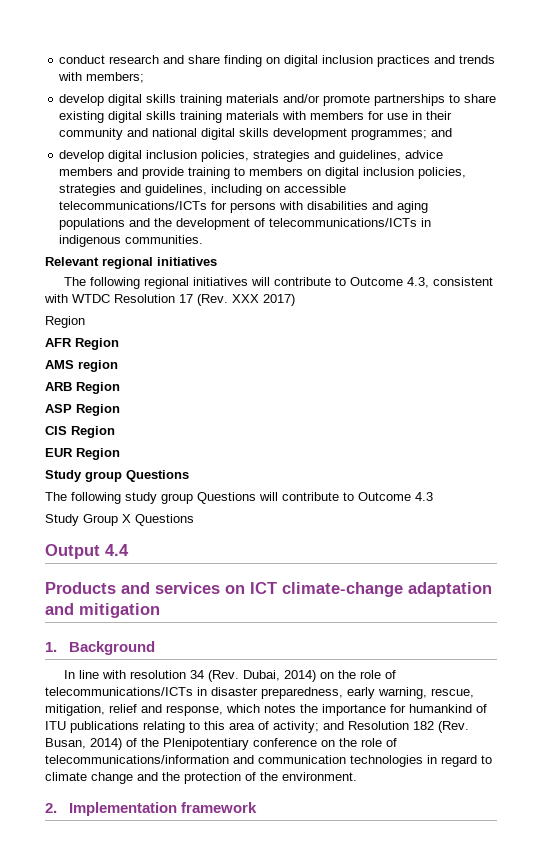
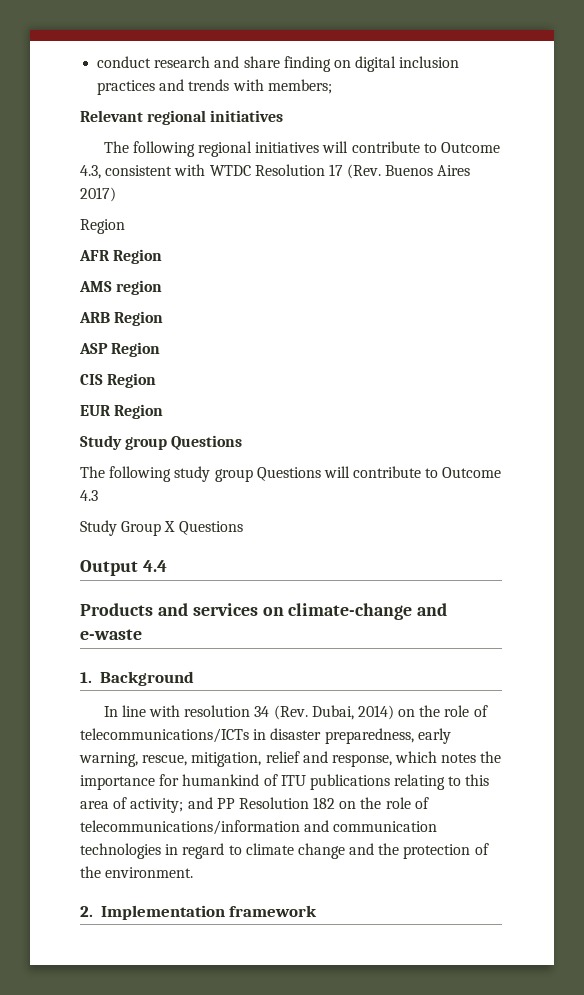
- develop digital skills training materials and/or promote partnerships to share existing digital skills training materials with members for use in their community and national digital skills development programmes; and
- develop digital inclusion policies, strategies and guidelines, advice members and provide training to members on digital inclusion policies, strategies and guidelines, including on accessible telecommunications/ICTs for persons with disabilities and aging populations and the development of telecommunications/ICTs in indigenous communities.
- The following regional initiatives will contribute to Outcome 4.3, consistent with WTDC Resolution 17 (Rev. XXX 2017)
+ The following regional initiatives will contribute to Outcome 4.3, consistent with WTDC Resolution 17 (Rev. Buenos Aires 2017)
- Products and services on ICT climate-change adaptation and mitigation
+ Products and services on climate-change and e-waste
- In line with resolution 34 (Rev. Dubai, 2014) on the role of telecommunications/ICTs in disaster preparedness, early warning, rescue, mitigation, relief and response, which notes the importance for humankind of ITU publications relating to this area of activity; and Resolution 182 (Rev. Busan, 2014) of the Plenipotentiary conference on the role of telecommunications/information and communication technologies in regard to climate change and the protection of the environment.
+ In line with resolution 34 (Rev. Dubai, 2014) on the role of telecommunications/ICTs in disaster preparedness, early warning, rescue, mitigation, relief and response, which notes the importance for humankind of ITU publications relating to this area of activity; and PP Resolution 182 on the role of telecommunications/information and communication technologies in regard to climate change and the protection of the environment.

